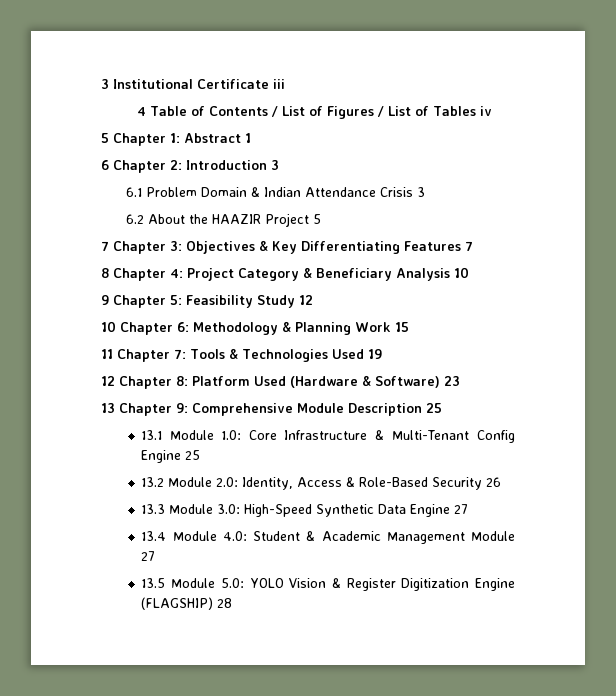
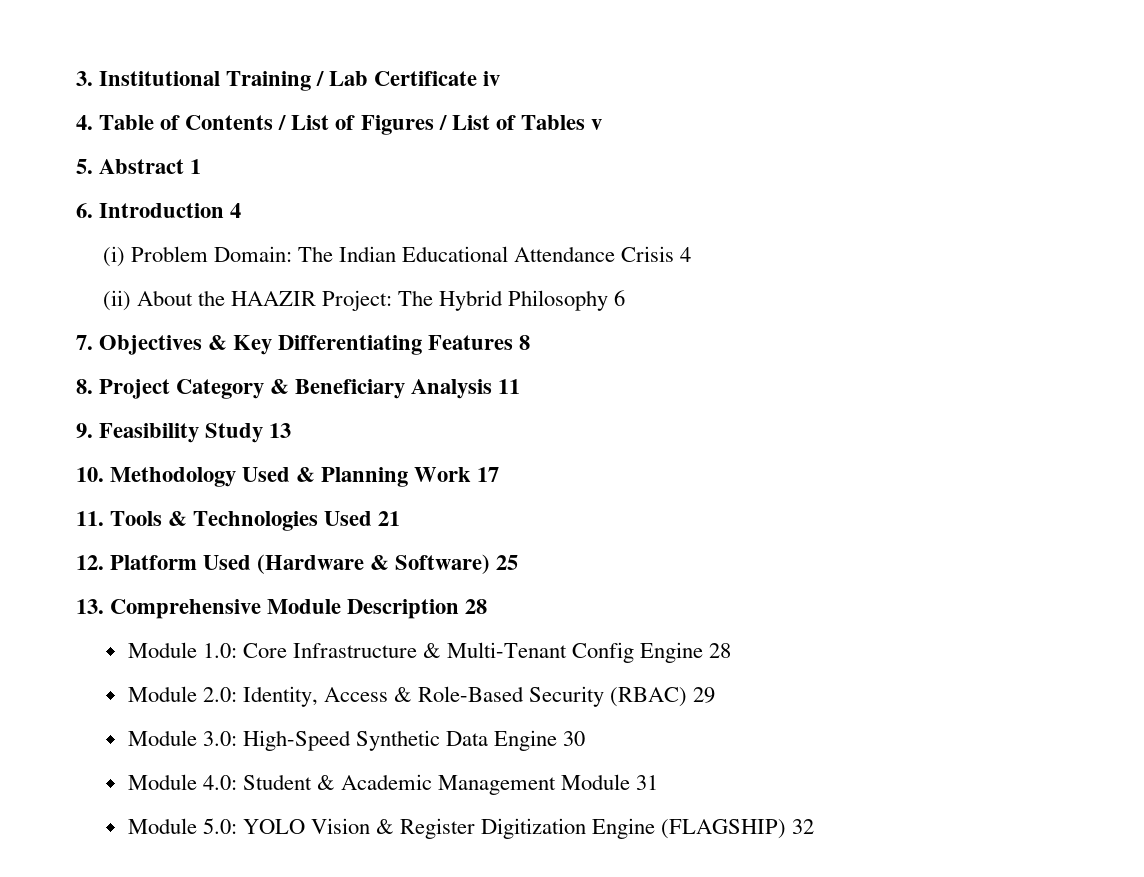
- 3 Institutional Certificate iii
- 4 Table of Contents / List of Figures / List of Tables iv
- 5 Chapter 1: Abstract 1
- 6 Chapter 2: Introduction 3
- 6.1 Problem Domain & Indian Attendance Crisis 3
- 6.2 About the HAAZIR Project 5
- 7 Chapter 3: Objectives & Key Differentiating Features 7
- 8 Chapter 4: Project Category & Beneficiary Analysis 10
- 9 Chapter 5: Feasibility Study 12
- 10 Chapter 6: Methodology & Planning Work 15
- 11 Chapter 7: Tools & Technologies Used 19
- 12 Chapter 8: Platform Used (Hardware & Software) 23
- 13 Chapter 9: Comprehensive Module Description 25
- 13.1 Module 1.0:
+ 3. Institutional Training / Lab Certificate iv
+ 4. Table of Contents / List of Figures / List of Tables v
+ 5. Abstract 1
+ 6. Introduction 4
+ (i) Problem Domain: The Indian Educational Attendance Crisis 4
+ (ii) About the HAAZIR Project: The Hybrid Philosophy 6
+ 7. Objectives & Key Differentiating Features 8
+ 8. Project Category & Beneficiary Analysis 11
+ 9. Feasibility Study 13
+ 10. Methodology Used & Planning Work 17
+ 11. Tools & Technologies Used 21
+ 12. Platform Used (Hardware & Software) 25
+ 13. Comprehensive Module Description 28
+ Module 1.0:
- Core Infrastructure & Multi-Tenant Config Engine 25
- 13.2 Module 2.0:
+ Core Infrastructure & Multi-Tenant Config Engine 28
+ Module 2.0:
- Identity, Access & Role-Based Security 26
- 13.3 Module 3.0:
+ Identity, Access & Role-Based Security (RBAC) 29
+ Module 3.0:
- High-Speed Synthetic Data Engine 27
- 13.4 Module 4.0:
+ High-Speed Synthetic Data Engine 30
+ Module 4.0:
- Student & Academic Management Module 27
- 13.5 Module 5.0:
+ Student & Academic Management Module 31
+ Module 5.0:
- YOLO Vision & Register Digitization Engine (FLAGSHIP) 28
+ YOLO Vision & Register Digitization Engine (FLAGSHIP) 32

